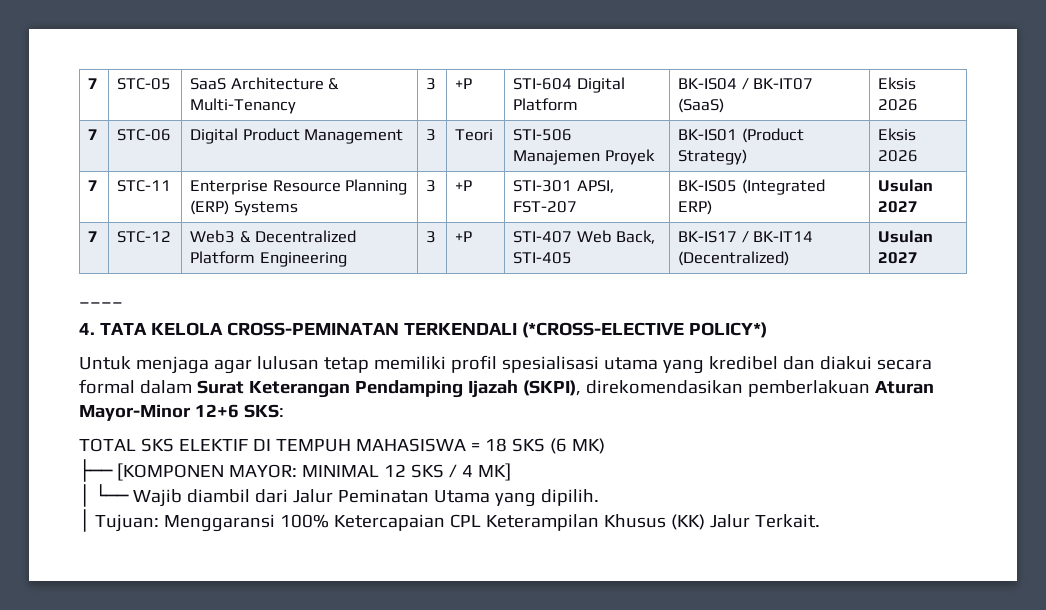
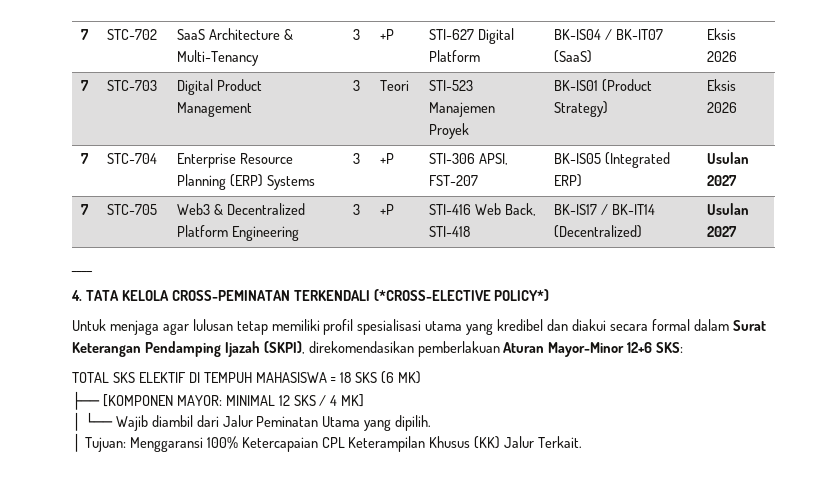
- 7 | STC-05 | SaaS Architecture & Multi-Tenancy | 3 | +P | STI-604 Digital Platform | BK-IS04 / BK-IT07 (SaaS) | Eksis 2026
+ 7 | STC-702 | SaaS Architecture & Multi-Tenancy | 3 | +P | STI-627 Digital Platform | BK-IS04 / BK-IT07 (SaaS) | Eksis 2026
- 7 | STC-06 | Digital Product Management | 3 | Teori | STI-506 Manajemen Proyek | BK-IS01 (Product Strategy) | Eksis 2026
+ 7 | STC-703 | Digital Product Management | 3 | Teori | STI-523 Manajemen Proyek | BK-IS01 (Product Strategy) | Eksis 2026
- 7 | STC-11 | Enterprise Resource Planning (ERP) Systems | 3 | +P | STI-301 APSI, FST-207 | BK-IS05 (Integrated ERP) | Usulan 2027
+ 7 | STC-704 | Enterprise Resource Planning (ERP) Systems | 3 | +P | STI-306 APSI, FST-207 | BK-IS05 (Integrated ERP) | Usulan 2027
- 7 | STC-12 | Web3 & Decentralized Platform Engineering | 3 | +P | STI-407 Web Back, STI-405 | BK-IS17 / BK-IT14 (Decentralized) | Usulan 2027
+ 7 | STC-705 | Web3 & Decentralized Platform Engineering | 3 | +P | STI-416 Web Back, STI-418 | BK-IS17 / BK-IT14 (Decentralized) | Usulan 2027

